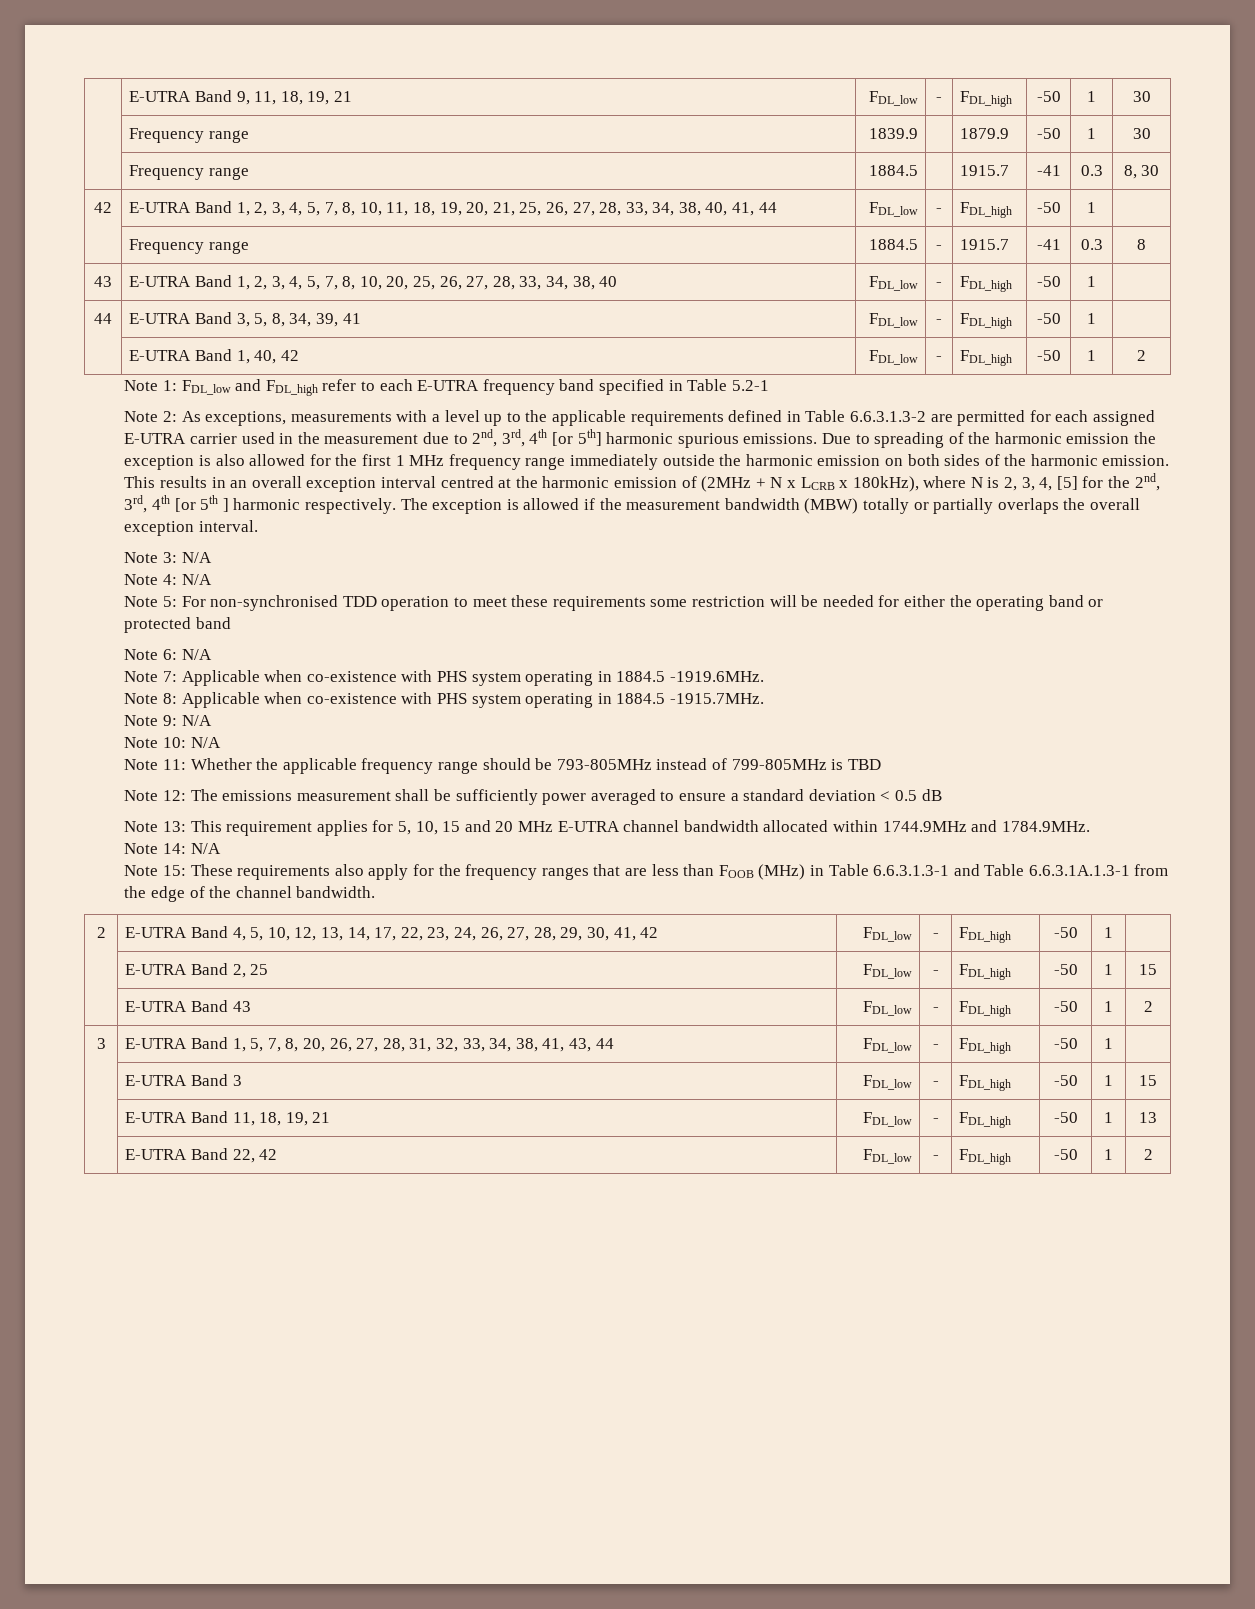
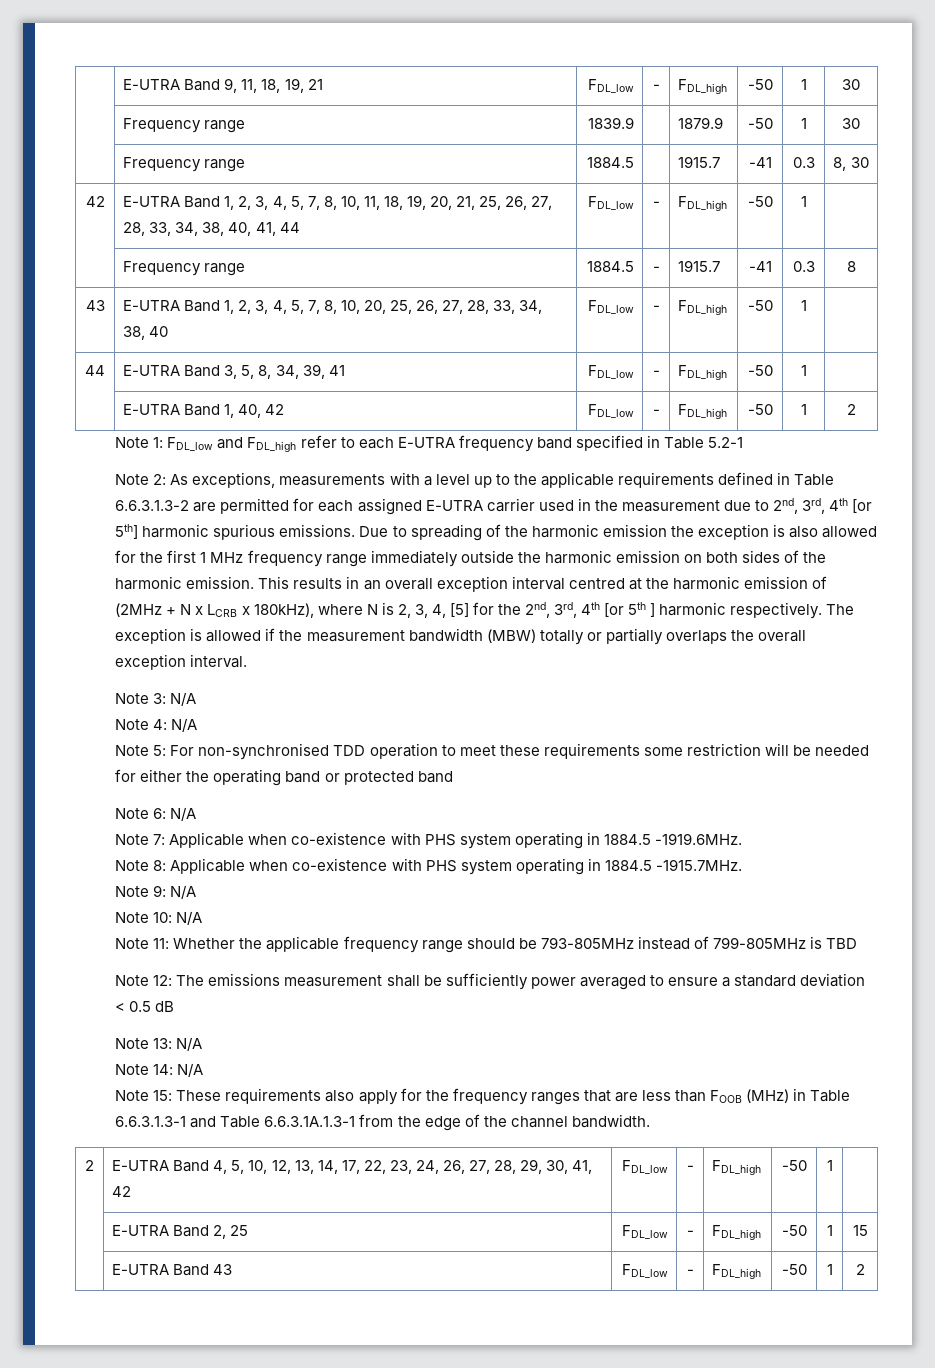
- Note 13: This requirement applies for 5, 10, 15 and 20 MHz E-UTRA channel bandwidth allocated within 1744.9MHz and 1784.9MHz.
+ Note 13: N/A
- 3 | E-UTRA Band 1, 5, 7, 8, 20, 26, 27, 28, 31, 32, 33, 34, 38, 41, 43, 44 | FDL_low | - | FDL_high | -50 | 1 |
- | E-UTRA Band 3 | FDL_low | - | FDL_high | -50 | 1 | 15
- | E-UTRA Band 11, 18, 19, 21 | FDL_low | - | FDL_high | -50 | 1 | 13
- | E-UTRA Band 22, 42 | FDL_low | - | FDL_high | -50 | 1 | 2

